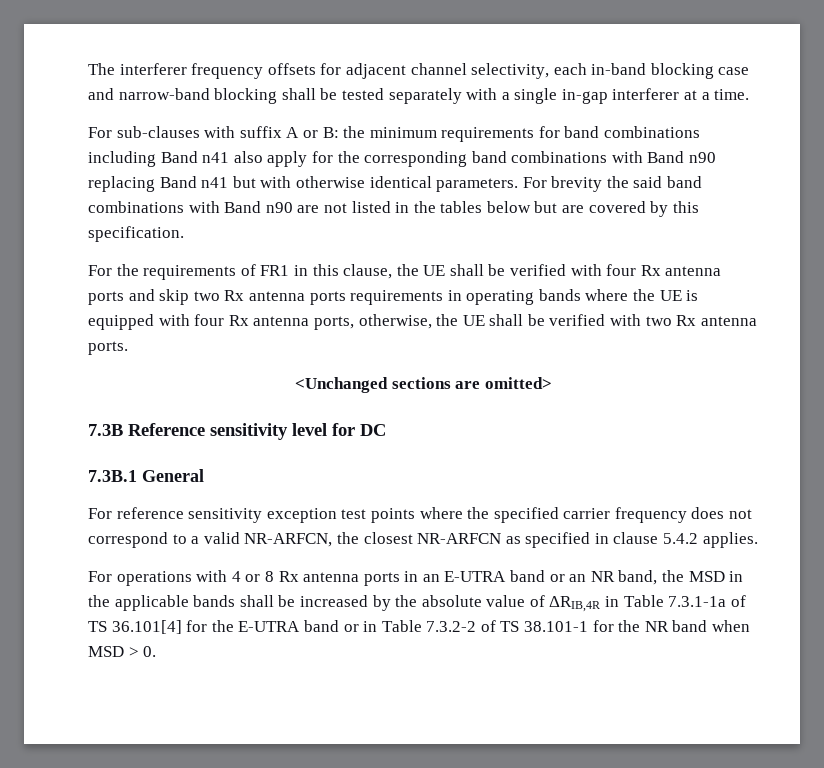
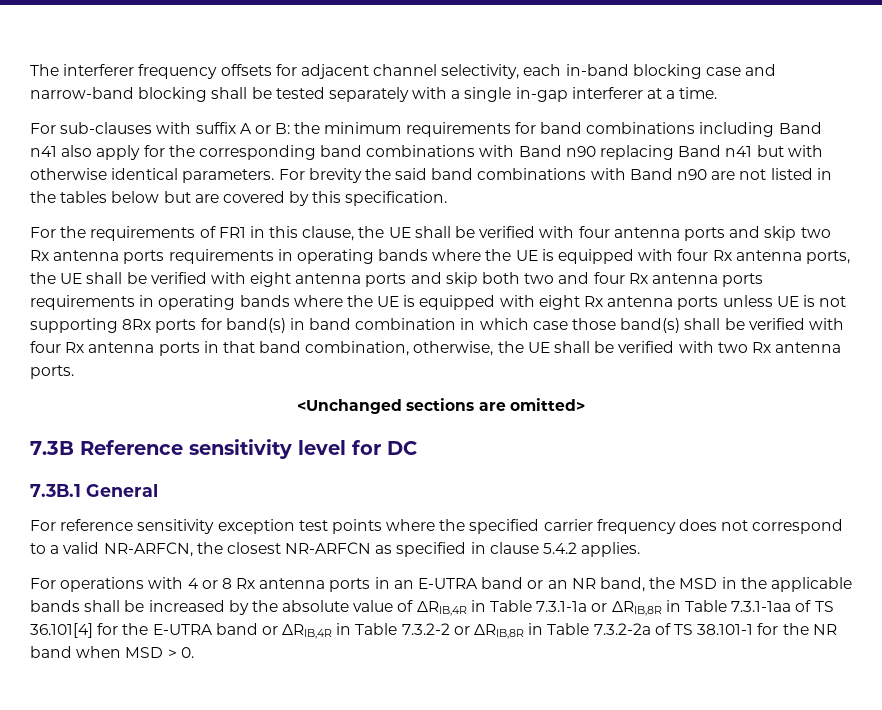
- For the requirements of FR1 in this clause, the UE shall be verified with four Rx antenna ports and skip two Rx antenna ports requirements in operating bands where the UE is equipped with four Rx antenna ports, otherwise, the UE shall be verified with two Rx antenna ports.
+ For the requirements of FR1 in this clause, the UE shall be verified with four antenna ports and skip two Rx antenna ports requirements in operating bands where the UE is equipped with four Rx antenna ports, the UE shall be verified with eight antenna ports and skip both two and four Rx antenna ports requirements in operating bands where the UE is equipped with eight Rx antenna ports unless UE is not supporting 8Rx ports for band(s) in band combination in which case those band(s) shall be verified with four Rx antenna ports in that band combination, otherwise, the UE shall be verified with two Rx antenna ports.
- For operations with 4 or 8 Rx antenna ports in an E-UTRA band or an NR band, the MSD in the applicable bands shall be increased by the absolute value of ΔRIB,4R in Table 7.3.1-1a of TS 36.101[4] for the E-UTRA band or in Table 7.3.2-2 of TS 38.101-1 for the NR band when MSD > 0.
+ For operations with 4 or 8 Rx antenna ports in an E-UTRA band or an NR band, the MSD in the applicable bands shall be increased by the absolute value of ΔRIB,4R in Table 7.3.1-1a or ΔRIB,8R in Table 7.3.1-1aa of TS 36.101[4] for the E-UTRA band or ΔRIB,4R in Table 7.3.2-2 or ΔRIB,8R in Table 7.3.2-2a of TS 38.101-1 for the NR band when MSD > 0.

